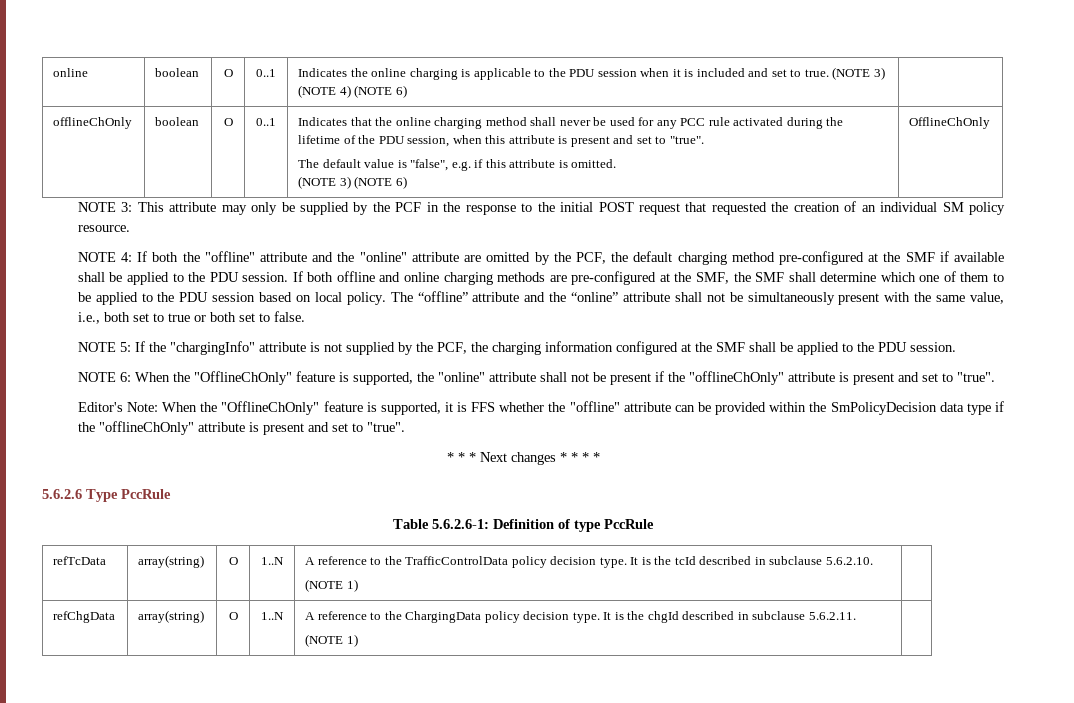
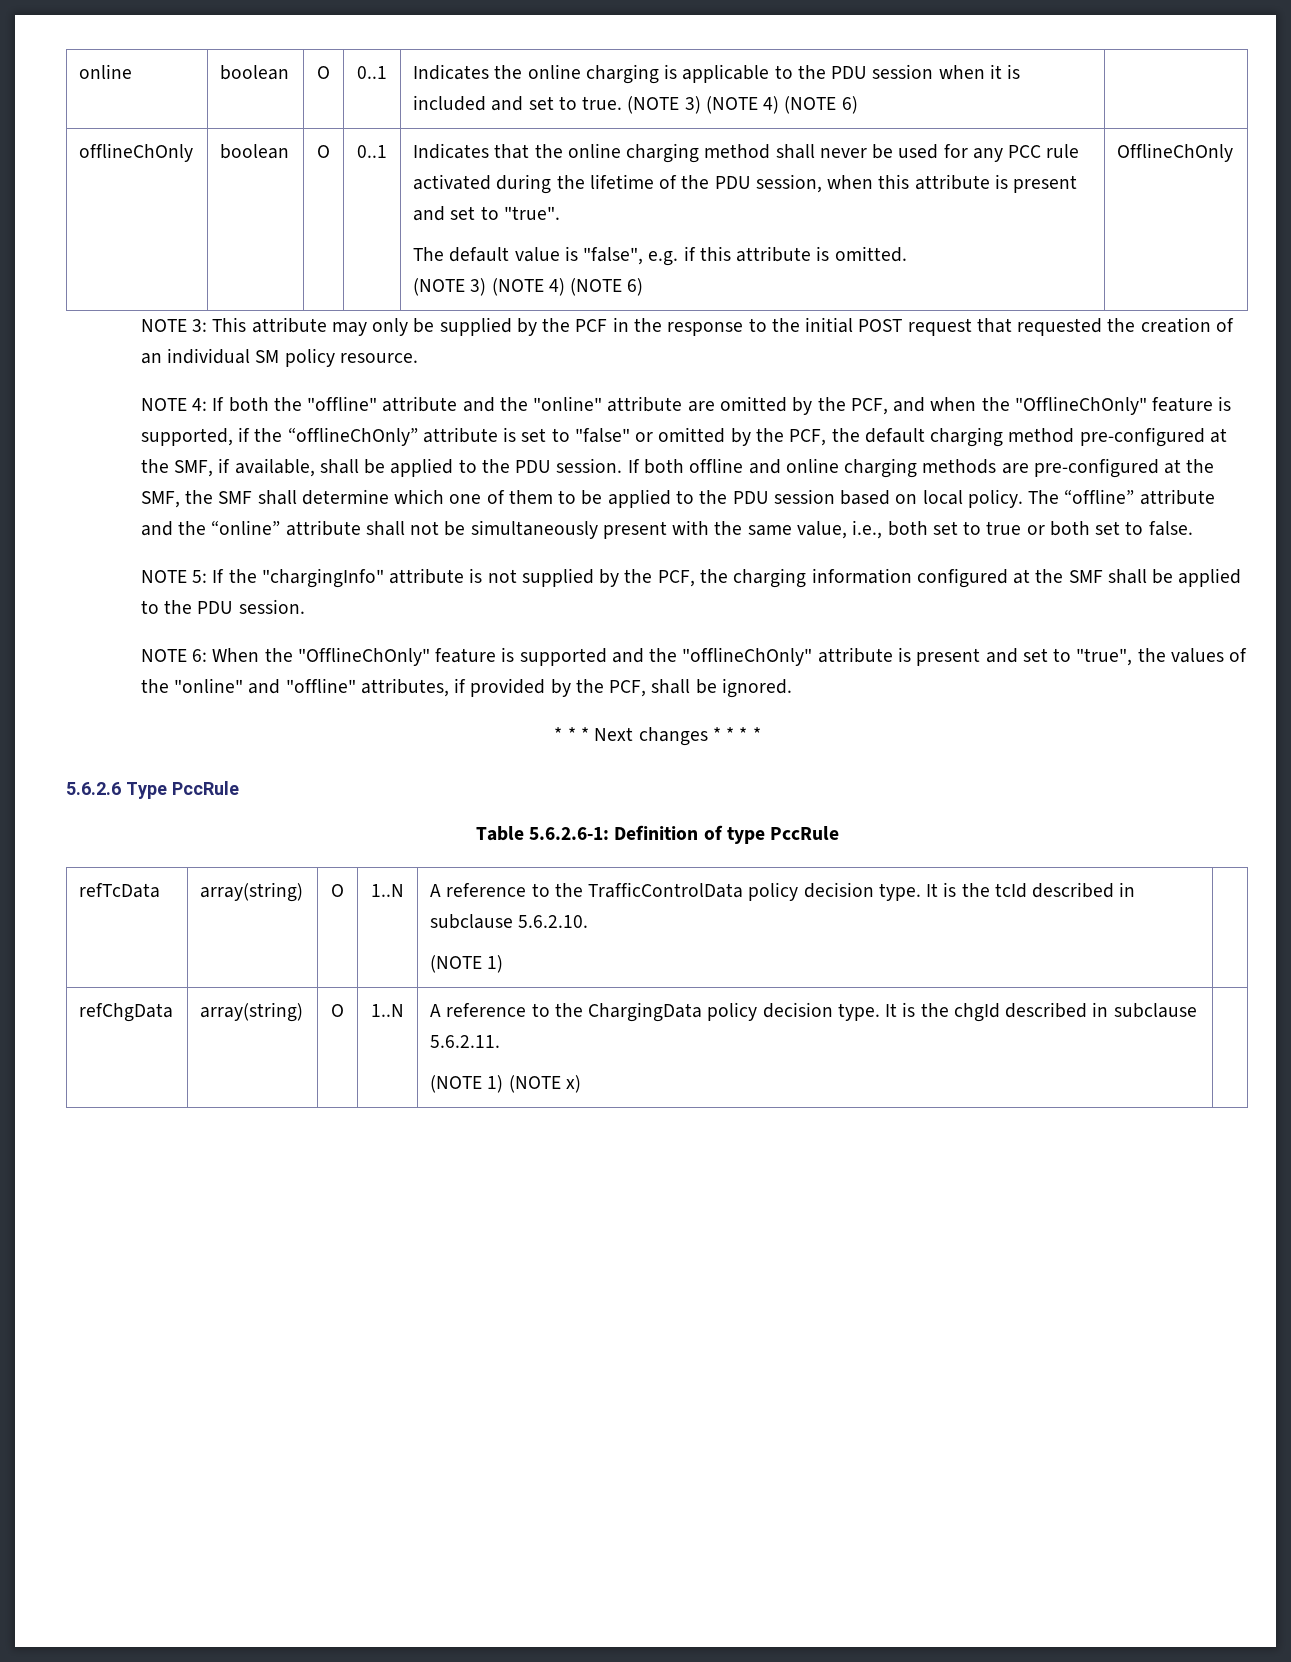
  The default value is "false", e.g. if this attribute is omitted.
- (NOTE 3) (NOTE 6)
+ (NOTE 3) (NOTE 4) (NOTE 6)
- NOTE 4: If both the "offline" attribute and the "online" attribute are omitted by the PCF, the default charging method pre-configured at the SMF if available shall be applied to the PDU session.
+ NOTE 4: If both the "offline" attribute and the "online" attribute are omitted by the PCF, and when the "OfflineChOnly" feature is supported, if the “offlineChOnly” attribute is set to "false" or omitted by the PCF, the default charging method pre-configured at the SMF, if available, shall be applied to the PDU session.
- NOTE 6: When the "OfflineChOnly" feature is supported, the "online" attribute shall not be present if the "offlineChOnly" attribute is present and set to "true".
- Editor's Note: When the "OfflineChOnly" feature is supported, it is FFS whether the "offline" attribute can be provided within the SmPolicyDecision data type if the "offlineChOnly" attribute is present and set to "true".
+ NOTE 6: When the "OfflineChOnly" feature is supported and the "offlineChOnly" attribute is present and set to "true", the values of the "online" and "offline" attributes, if provided by the PCF, shall be ignored.
  refChgData | array(string) | O | 1..N | A reference to the ChargingData policy decision type. It is the chgId described in subclause 5.6.2.11.
- (NOTE 1) |
+ (NOTE 1) (NOTE x) |

